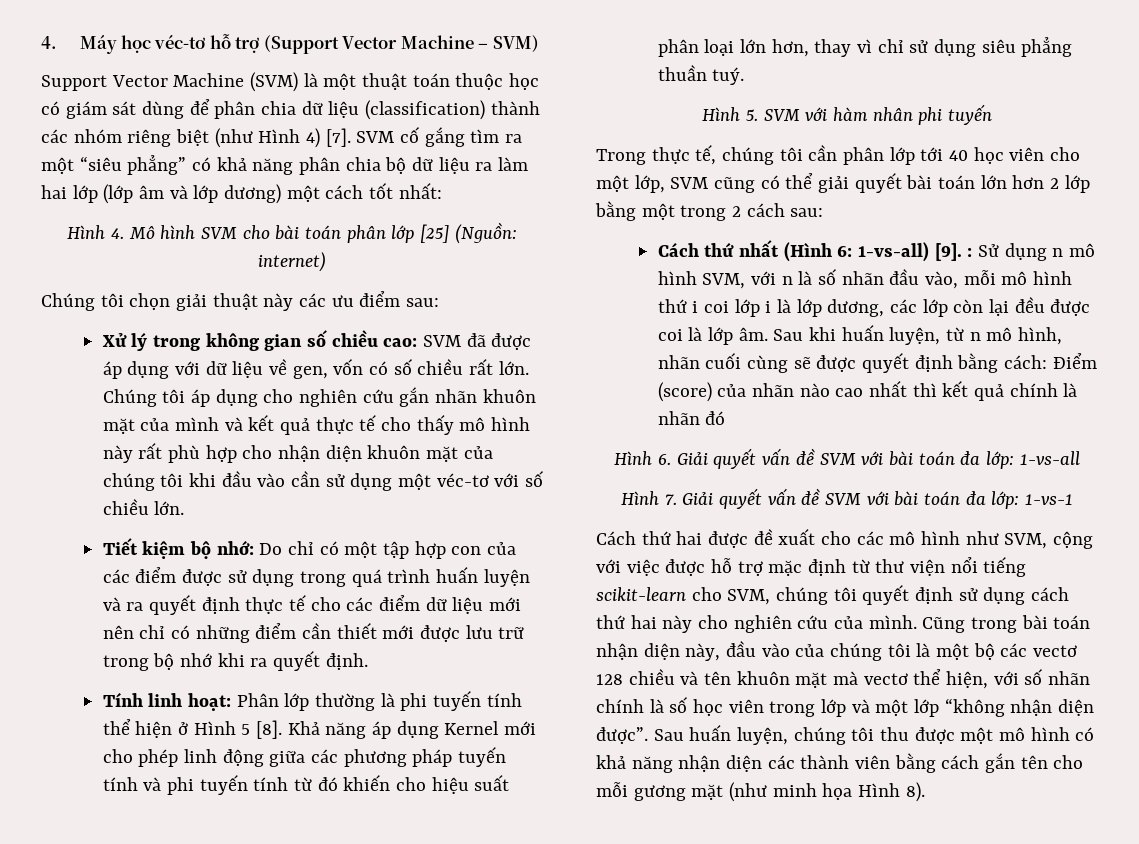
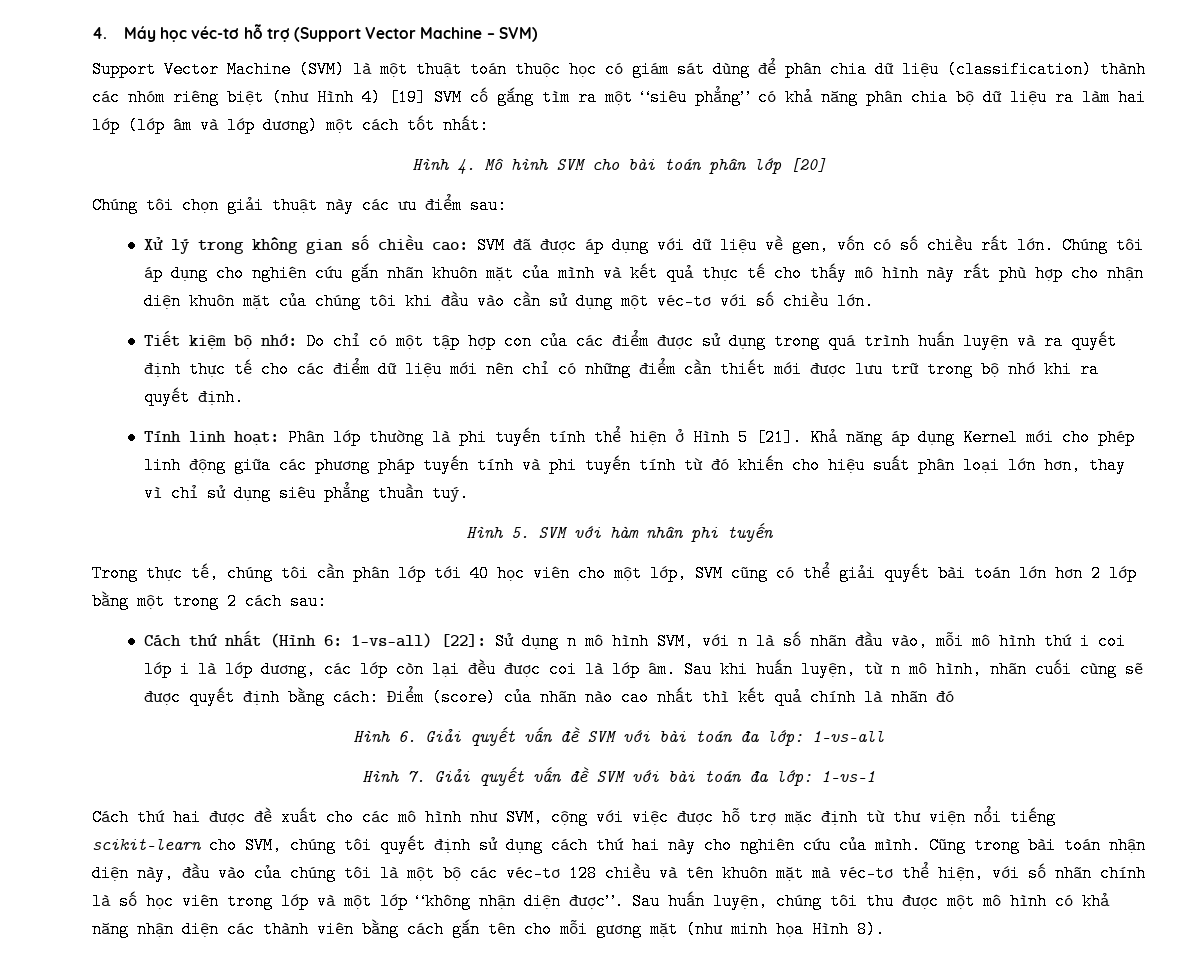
- Support Vector Machine (SVM) là một thuật toán thuộc học có giám sát dùng để phân chia dữ liệu (classification) thành các nhóm riêng biệt (như Hình 4) [7]. SVM cố gắng tìm ra một “siêu phẳng” có khả năng phân chia bộ dữ liệu ra làm hai lớp (lớp âm và lớp dương) một cách tốt nhất:
+ Support Vector Machine (SVM) là một thuật toán thuộc học có giám sát dùng để phân chia dữ liệu (classification) thành các nhóm riêng biệt (như Hình 4) [19] SVM cố gắng tìm ra một “siêu phẳng” có khả năng phân chia bộ dữ liệu ra làm hai lớp (lớp âm và lớp dương) một cách tốt nhất:
- Hình 4. Mô hình SVM cho bài toán phân lớp [25] (Nguồn: internet)
+ Hình 4. Mô hình SVM cho bài toán phân lớp [20]
- Tính linh hoạt: Phân lớp thường là phi tuyến tính thể hiện ở Hình 5 [8].
+ Tính linh hoạt: Phân lớp thường là phi tuyến tính thể hiện ở Hình 5 [21].
- Cách thứ nhất (Hình 6: 1-vs-all) [9]. : Sử dụng n mô hình SVM, với n là số nhãn đầu vào, mỗi mô hình thứ i coi lớp i là lớp dương, các lớp còn lại đều được coi là lớp âm.
+ Cách thứ nhất (Hình 6: 1-vs-all) [22]: Sử dụng n mô hình SVM, với n là số nhãn đầu vào, mỗi mô hình thứ i coi lớp i là lớp dương, các lớp còn lại đều được coi là lớp âm.
- Cũng trong bài toán nhận diện này, đầu vào của chúng tôi là một bộ các vectơ 128 chiều và tên khuôn mặt mà vectơ thể hiện, với số nhãn chính là số học viên trong lớp và một lớp “không nhận diện được”.
+ Cũng trong bài toán nhận diện này, đầu vào của chúng tôi là một bộ các véc-tơ 128 chiều và tên khuôn mặt mà véc-tơ thể hiện, với số nhãn chính là số học viên trong lớp và một lớp “không nhận diện được”.

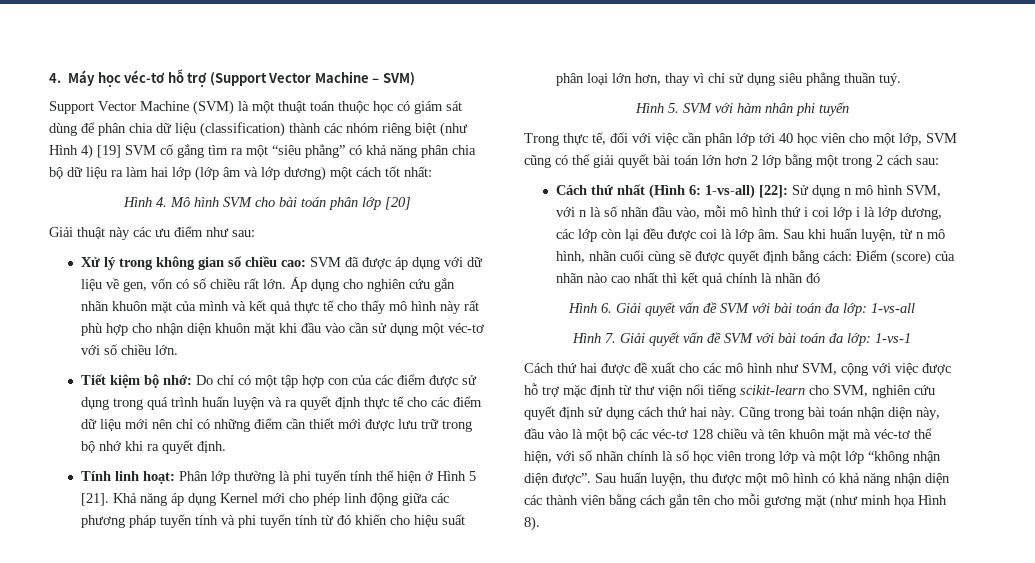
- Chúng tôi chọn giải thuật này các ưu điểm sau:
+ Giải thuật này các ưu điểm như sau:
- Chúng tôi áp dụng cho nghiên cứu gắn nhãn khuôn mặt của mình và kết quả thực tế cho thấy mô hình này rất phù hợp cho nhận diện khuôn mặt của chúng tôi khi đầu vào cần sử dụng một véc-tơ với số chiều lớn.
+ Áp dụng cho nghiên cứu gắn nhãn khuôn mặt của mình và kết quả thực tế cho thấy mô hình này rất phù hợp cho nhận diện khuôn mặt khi đầu vào cần sử dụng một véc-tơ với số chiều lớn.
- Trong thực tế, chúng tôi cần phân lớp tới 40 học viên cho một lớp, SVM cũng có thể giải quyết bài toán lớn hơn 2 lớp bằng một trong 2 cách sau:
+ Trong thực tế, đối với việc cần phân lớp tới 40 học viên cho một lớp, SVM cũng có thể giải quyết bài toán lớn hơn 2 lớp bằng một trong 2 cách sau:
- Cách thứ hai được đề xuất cho các mô hình như SVM, cộng với việc được hỗ trợ mặc định từ thư viện nổi tiếng scikit-learn cho SVM, chúng tôi quyết định sử dụng cách thứ hai này cho nghiên cứu của mình.
+ Cách thứ hai được đề xuất cho các mô hình như SVM, cộng với việc được hỗ trợ mặc định từ thư viện nổi tiếng scikit-learn cho SVM, nghiên cứu quyết định sử dụng cách thứ hai này.
- Cũng trong bài toán nhận diện này, đầu vào của chúng tôi là một bộ các véc-tơ 128 chiều và tên khuôn mặt mà véc-tơ thể hiện, với số nhãn chính là số học viên trong lớp và một lớp “không nhận diện được”.
+ Cũng trong bài toán nhận diện này, đầu vào là một bộ các véc-tơ 128 chiều và tên khuôn mặt mà véc-tơ thể hiện, với số nhãn chính là số học viên trong lớp và một lớp “không nhận diện được”.
- Sau huấn luyện, chúng tôi thu được một mô hình có khả năng nhận diện các thành viên bằng cách gắn tên cho mỗi gương mặt (như minh họa Hình 8).
+ Sau huấn luyện, thu được một mô hình có khả năng nhận diện các thành viên bằng cách gắn tên cho mỗi gương mặt (như minh họa Hình 8).

